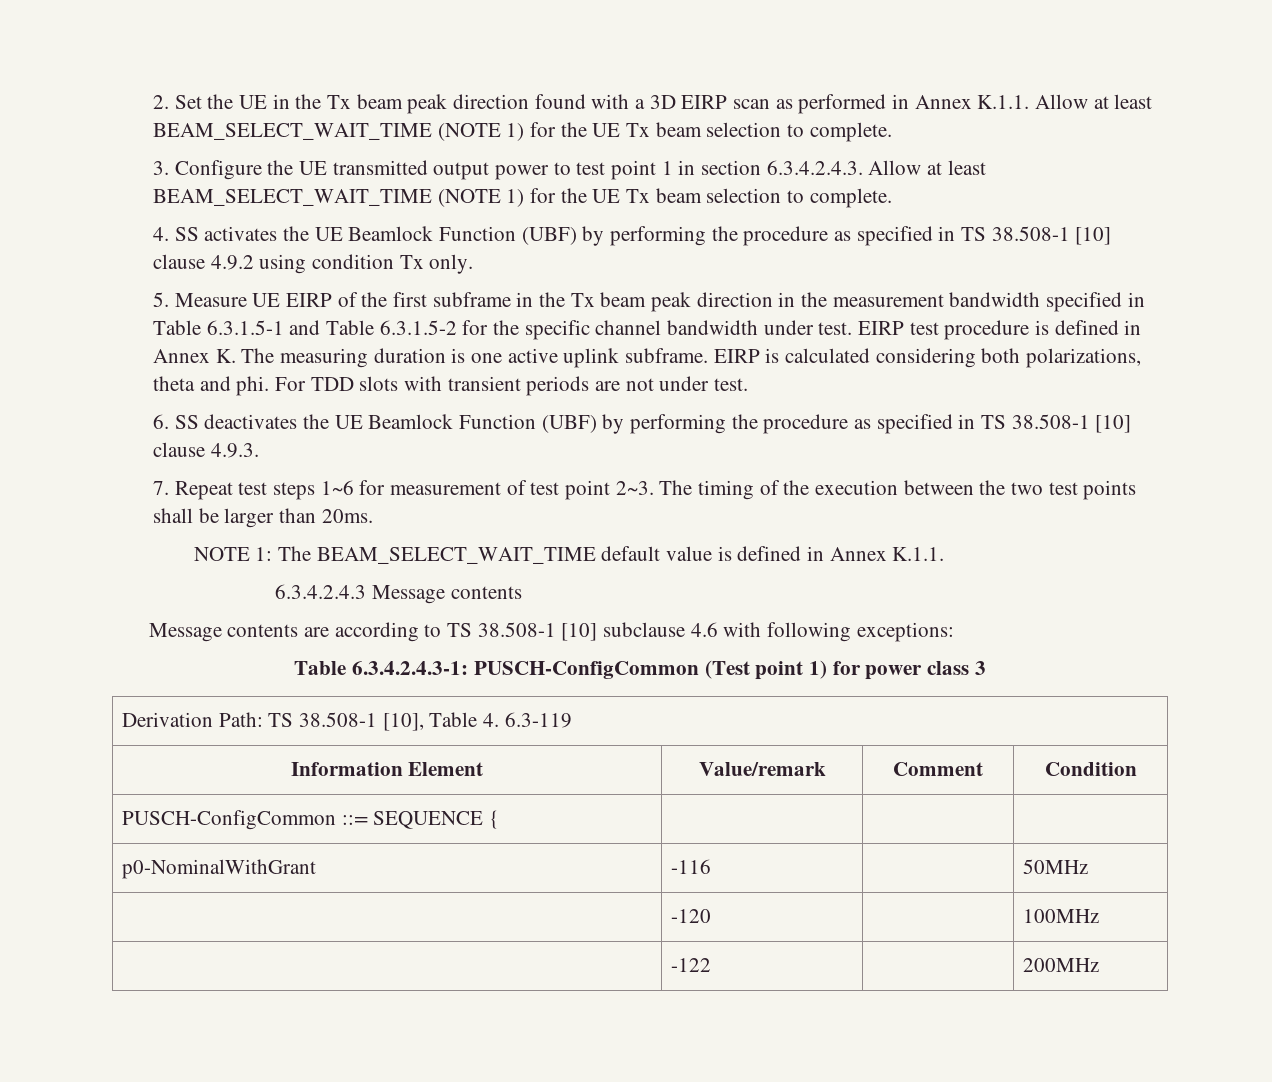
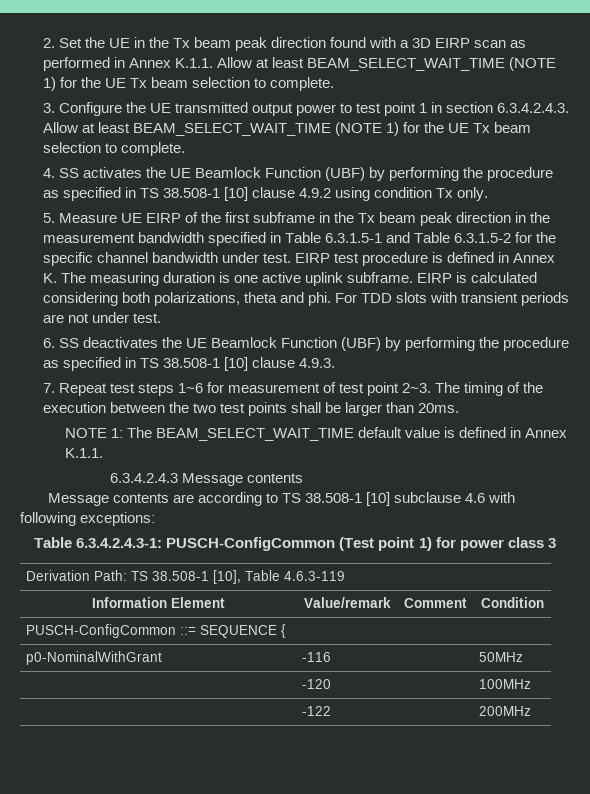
- Derivation Path: TS 38.508-1 [10], Table 4. 6.3-119
+ Derivation Path: TS 38.508-1 [10], Table 4.6.3-119

